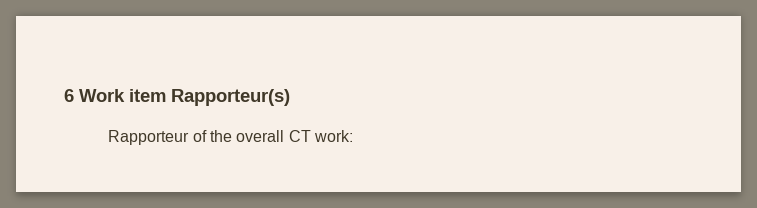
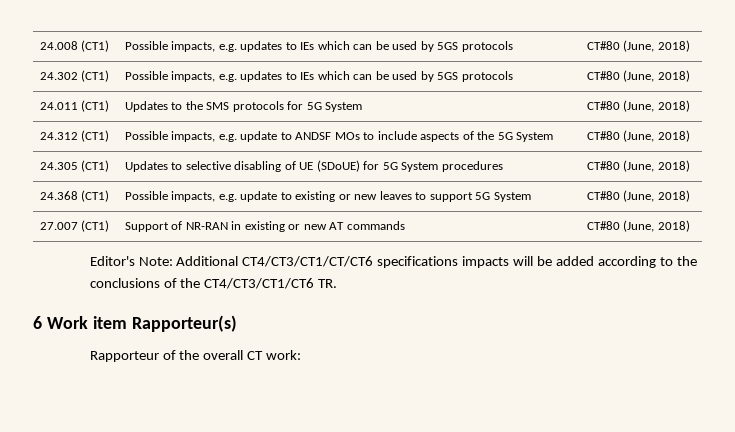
+ 24.008 (CT1) | Possible impacts, e.g. updates to IEs which can be used by 5GS protocols | CT#80 (June, 2018)
+ 24.302 (CT1) | Possible impacts, e.g. updates to IEs which can be used by 5GS protocols | CT#80 (June, 2018)
+ 24.011 (CT1) | Updates to the SMS protocols for 5G System | CT#80 (June, 2018)
+ 24.312 (CT1) | Possible impacts, e.g. update to ANDSF MOs to include aspects of the 5G System | CT#80 (June, 2018)
+ 24.305 (CT1) | Updates to selective disabling of UE (SDoUE) for 5G System procedures | CT#80 (June, 2018)
+ 24.368 (CT1) | Possible impacts, e.g. update to existing or new leaves to support 5G System | CT#80 (June, 2018)
+ 27.007 (CT1) | Support of NR-RAN in existing or new AT commands | CT#80 (June, 2018)
+ Editor's Note: Additional CT4/CT3/CT1/CT/CT6 specifications impacts will be added according to the conclusions of the CT4/CT3/CT1/CT6 TR.

